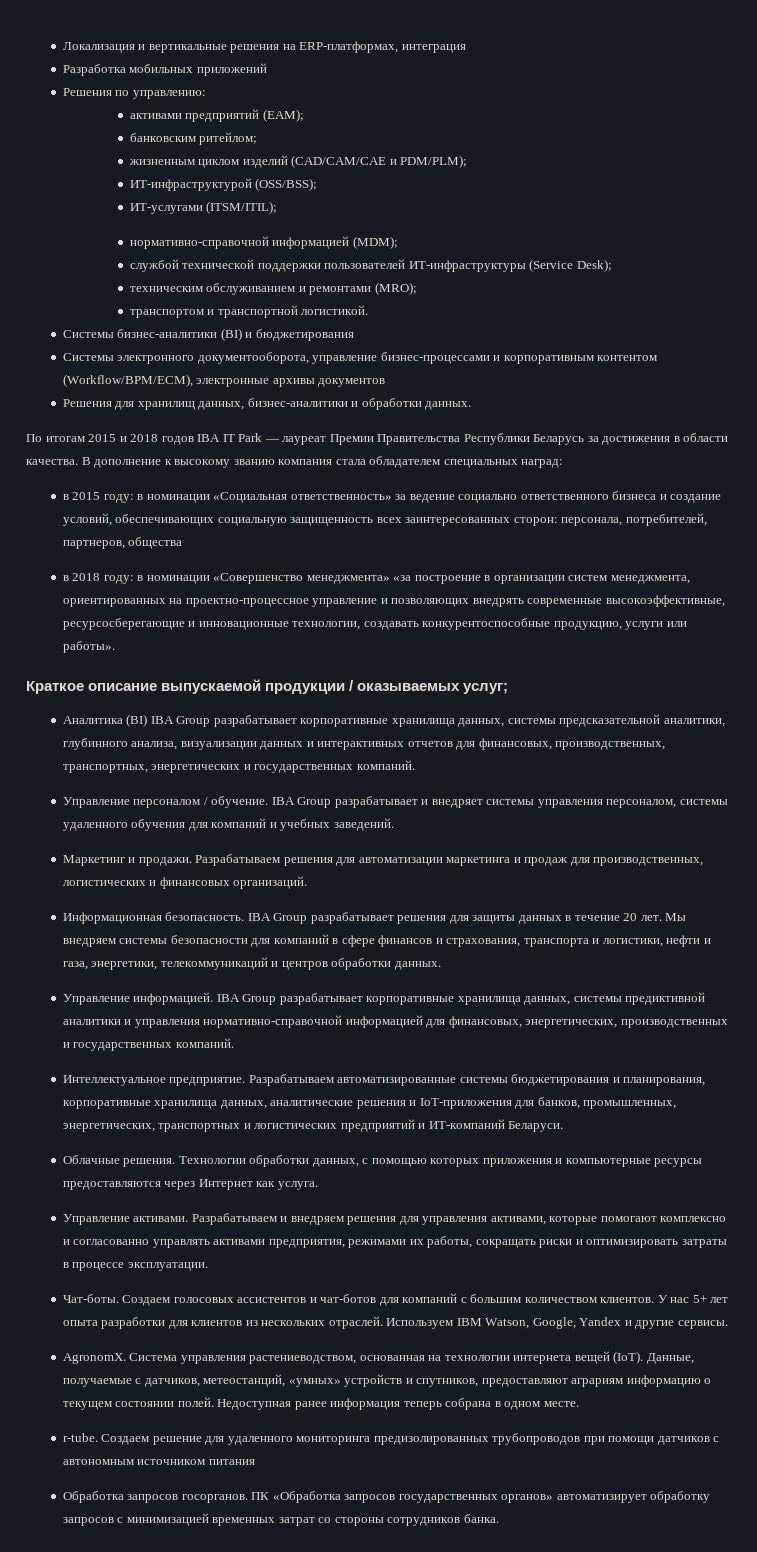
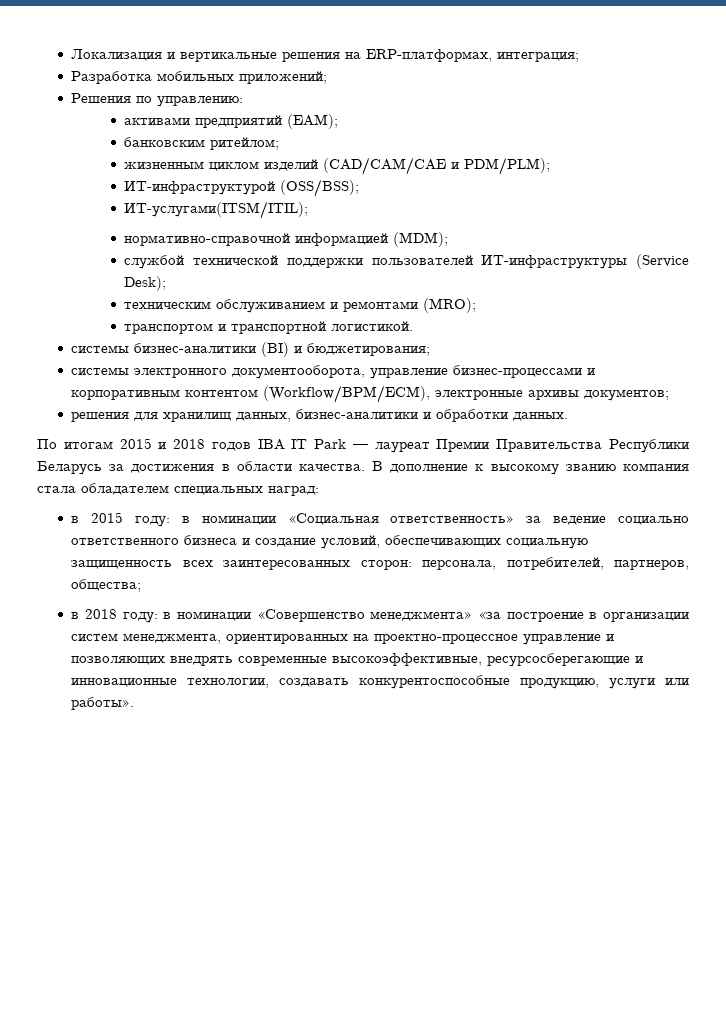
- Локализация и вертикальные решения на ERP-платформах, интеграция
+ Локализация и вертикальные решения на ERP-платформах, интеграция;
- Разработка мобильных приложений
+ Разработка мобильных приложений;
- ИТ-услугами (ITSM/ITIL);
+ ИТ-услугами(ITSM/ITIL);
- Системы бизнес-аналитики (BI) и бюджетирования
- Системы электронного документооборота, управление бизнес-процессами и корпоративным контентом (Workflow/BPM/ECM), электронные архивы документов
- Решения для хранилищ данных, бизнес-аналитики и обработки данных.
+ системы бизнес-аналитики (BI) и бюджетирования;
+ системы электронного документооборота, управление бизнес-процессами и корпоративным контентом (Workflow/BPM/ECM), электронные архивы документов;
+ решения для хранилищ данных, бизнес-аналитики и обработки данных.
- в 2015 году: в номинации «Социальная ответственность» за ведение социально ответственного бизнеса и создание условий, обеспечивающих социальную защищенность всех заинтересованных сторон: персонала, потребителей, партнеров, общества
+ в 2015 году: в номинации «Социальная ответственность» за ведение социально ответственного бизнеса и создание условий, обеспечивающих социальную защищенность всех заинтересованных сторон: персонала, потребителей, партнеров, общества;
- Краткое описание выпускаемой продукции / оказываемых услуг;
- Аналитика (BI) IBA Group разрабатывает корпоративные хранилища данных, системы предсказательной аналитики, глубинного анализа, визуализации данных и интерактивных отчетов для финансовых, производственных, транспортных, энергетических и государственных компаний.
- Управление персоналом / обучение. IBA Group разрабатывает и внедряет системы управления персоналом, системы удаленного обучения для компаний и учебных заведений.
- Маркетинг и продажи. Разрабатываем решения для автоматизации маркетинга и продаж для производственных, логистических и финансовых организаций.
- Информационная безопасность. IBA Group разрабатывает решения для защиты данных в течение 20 лет. Мы внедряем системы безопасности для компаний в сфере финансов и страхования, транспорта и логистики, нефти и газа, энергетики, телекоммуникаций и центров обработки данных.
- Управление информацией. IBA Group разрабатывает корпоративные хранилища данных, системы предиктивной аналитики и управления нормативно-справочной информацией для финансовых, энергетических, производственных и государственных компаний.
- Интеллектуальное предприятие. Разрабатываем автоматизированные системы бюджетирования и планирования, корпоративные хранилища данных, аналитические решения и IoT-приложения для банков, промышленных, энергетических, транспортных и логистических предприятий и ИТ-компаний Беларуси.
- Облачные решения. Технологии обработки данных, с помощью которых приложения и компьютерные ресурсы предоставляются через Интернет как услуга.
- Управление активами. Разрабатываем и внедряем решения для управления активами, которые помогают комплексно и согласованно управлять активами предприятия, режимами их работы, сокращать риски и оптимизировать затраты в процессе эксплуатации.
- Чат-боты. Создаем голосовых ассистентов и чат-ботов для компаний с большим количеством клиентов. У нас 5+ лет опыта разработки для клиентов из нескольких отраслей. Используем IBM Watson, Google, Yandex и другие сервисы.
- AgronomX. Cистема управления растениеводством, основанная на технологии интернета вещей (IoT). Данные, получаемые с датчиков, метеостанций, «умных» устройств и спутников, предоставляют аграриям информацию о текущем состоянии полей. Недоступная ранее информация теперь собрана в одном месте.
- r-tube. Создаем решение для удаленного мониторинга предизолированных трубопроводов при помощи датчиков с автономным источником питания
- Обработка запросов госорганов. ПК «Обработка запросов государственных органов» автоматизирует обработку запросов с минимизацией временных затрат со стороны сотрудников банка.

